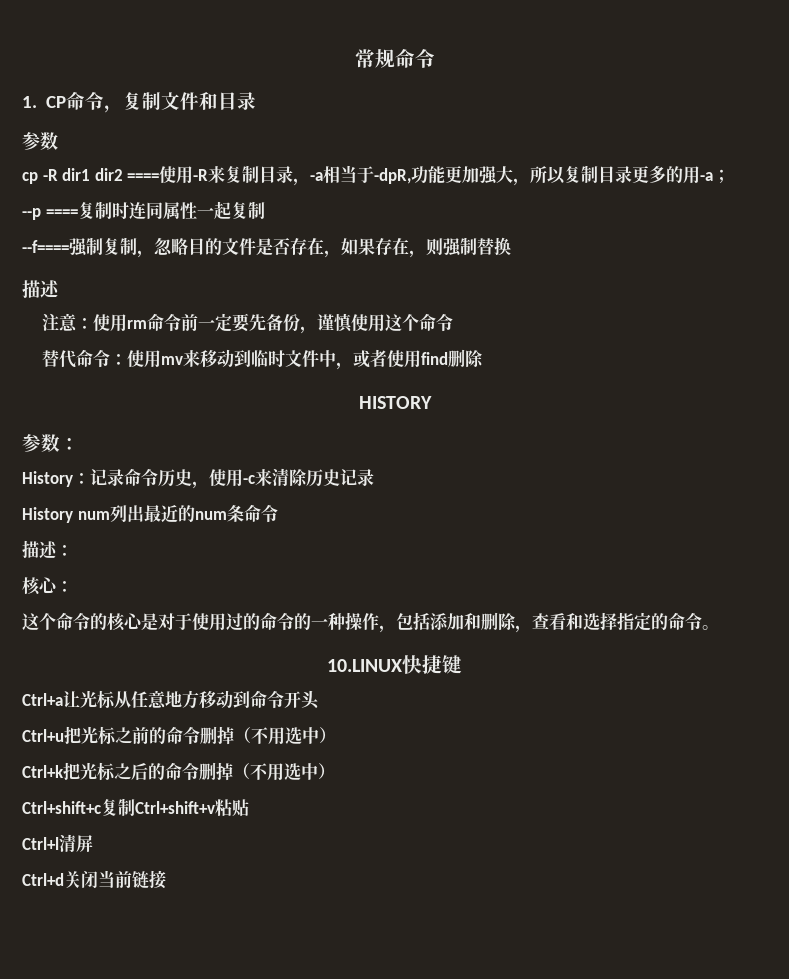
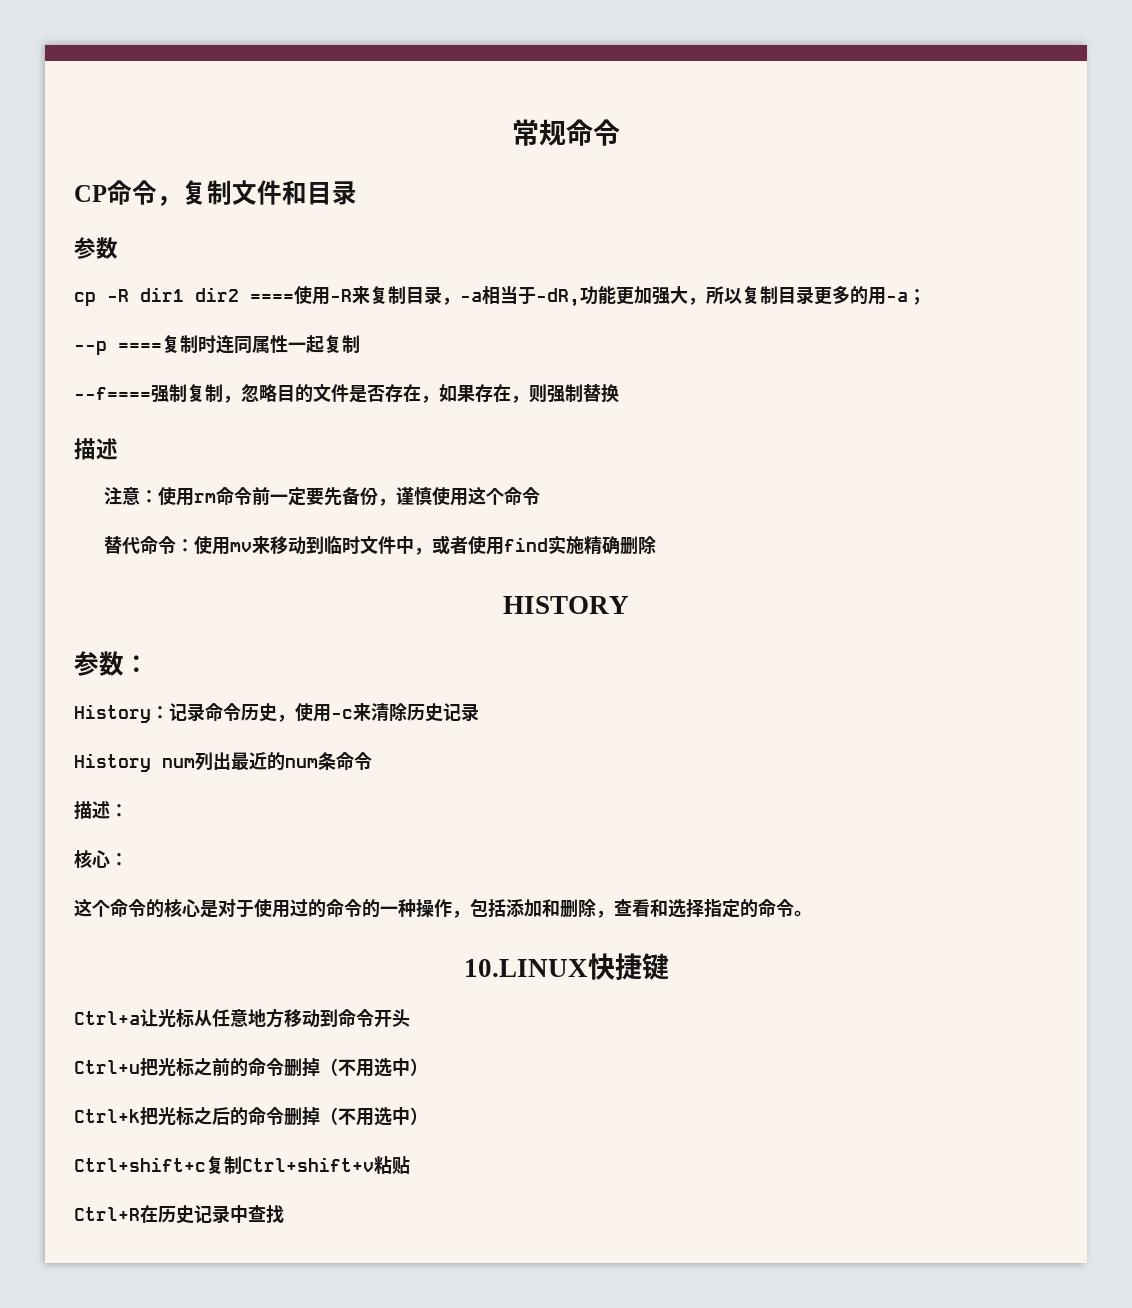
- 1. CP命令，复制文件和目录
+ CP命令，复制文件和目录
- cp -R dir1 dir2 ====使用-R来复制目录，-a相当于-dpR,功能更加强大，所以复制目录更多的用-a；
+ cp -R dir1 dir2 ====使用-R来复制目录，-a相当于-dR,功能更加强大，所以复制目录更多的用-a；
- 替代命令：使用mv来移动到临时文件中，或者使用find删除
+ 替代命令：使用mv来移动到临时文件中，或者使用find实施精确删除
- Ctrl+l清屏
- Ctrl+d关闭当前链接
+ Ctrl+R在历史记录中查找

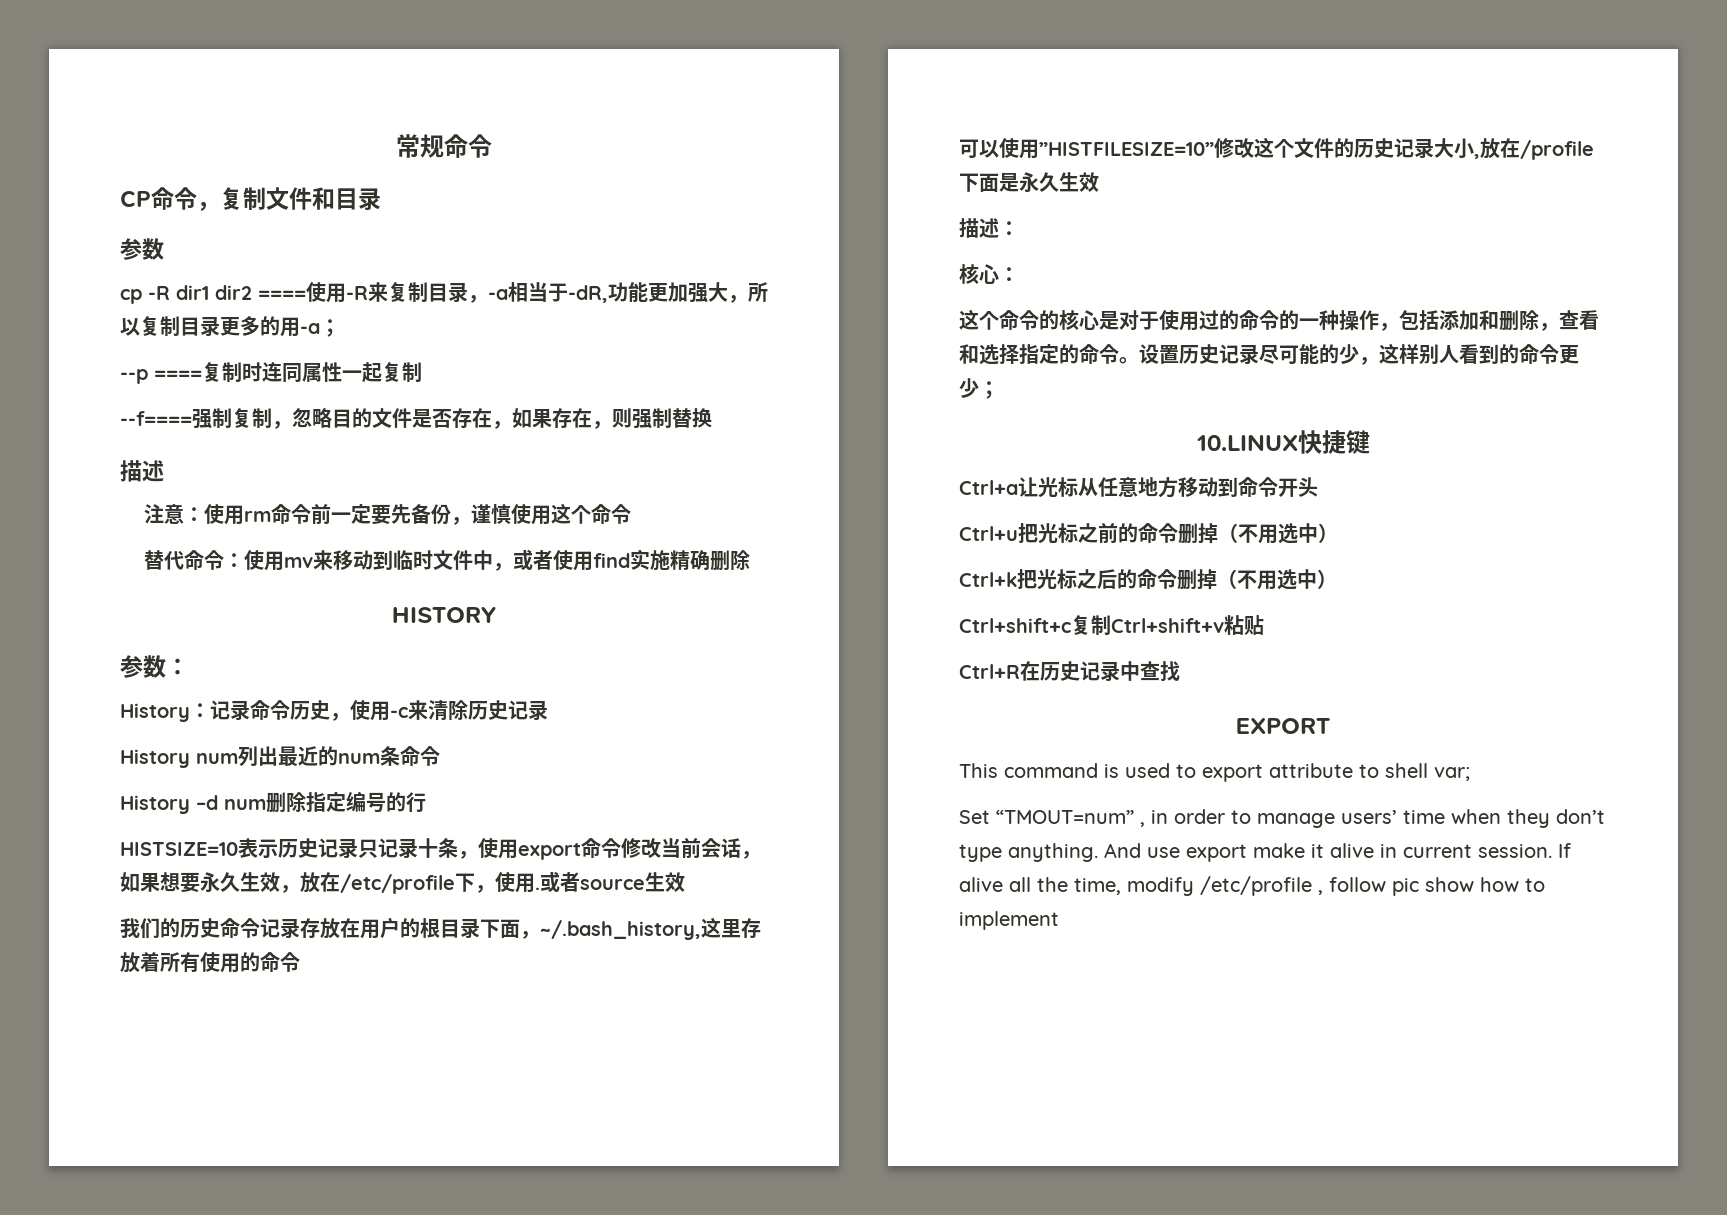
+ History –d num删除指定编号的行
+ HISTSIZE=10表示历史记录只记录十条，使用export命令修改当前会话，如果想要永久生效，放在/etc/profile下，使用.或者source生效
+ 我们的历史命令记录存放在用户的根目录下面，~/.bash_history,这里存放着所有使用的命令
+ 可以使用”HISTFILESIZE=10”修改这个文件的历史记录大小,放在/profile下面是永久生效
+ 设置历史记录尽可能的少，这样别人看到的命令更少；
+ EXPORT
+ This command is used to export attribute to shell var;
+ Set “TMOUT=num” , in order to manage users’ time when they don’t type anything. And use export make it alive in current session. If alive all the time, modify /etc/profile , follow pic show how to implement

